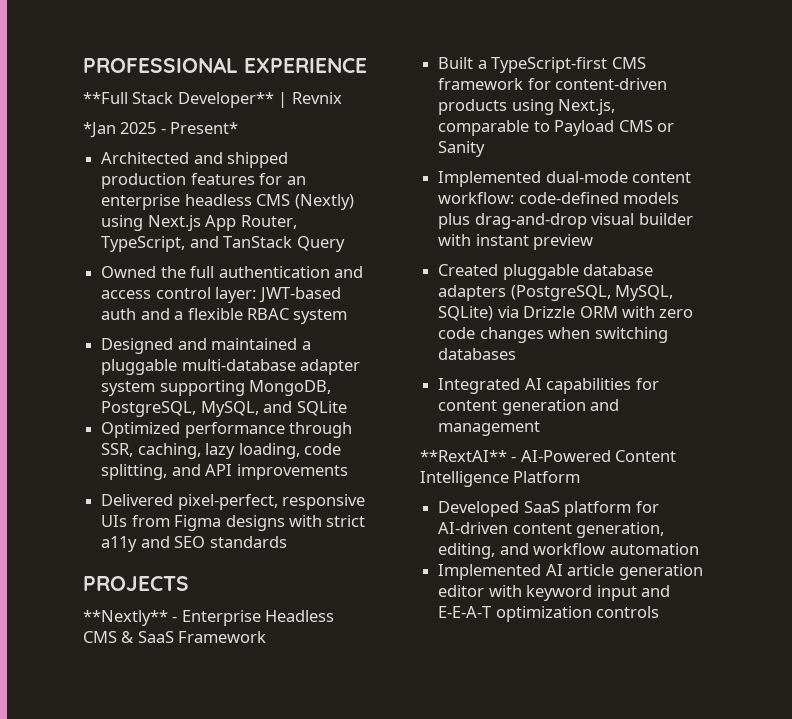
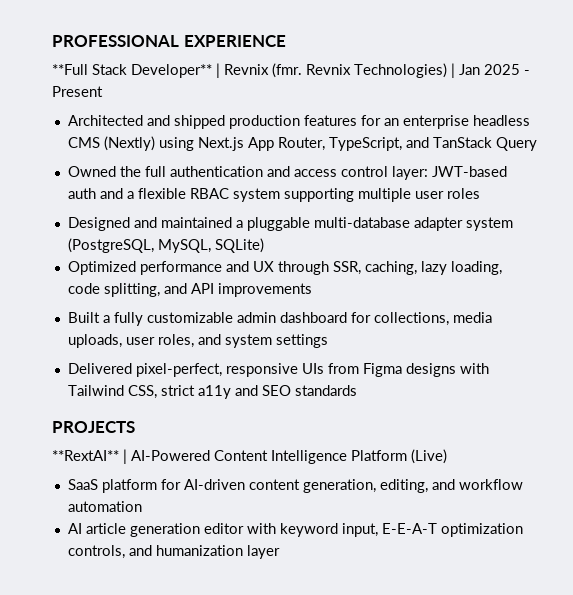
- **Full Stack Developer** | Revnix
- *Jan 2025 - Present*
+ **Full Stack Developer** | Revnix (fmr. Revnix Technologies) | Jan 2025 - Present
- Owned the full authentication and access control layer: JWT-based auth and a flexible RBAC system
+ Owned the full authentication and access control layer: JWT-based auth and a flexible RBAC system supporting multiple user roles
- Designed and maintained a pluggable multi-database adapter system supporting MongoDB, PostgreSQL, MySQL, and SQLite
+ Designed and maintained a pluggable multi-database adapter system (PostgreSQL, MySQL, SQLite)
- Optimized performance through SSR, caching, lazy loading, code splitting, and API improvements
+ Optimized performance and UX through SSR, caching, lazy loading, code splitting, and API improvements
+ Built a fully customizable admin dashboard for collections, media uploads, user roles, and system settings
- Delivered pixel-perfect, responsive UIs from Figma designs with strict a11y and SEO standards
+ Delivered pixel-perfect, responsive UIs from Figma designs with Tailwind CSS, strict a11y and SEO standards
- **Nextly** - Enterprise Headless CMS & SaaS Framework
- Built a TypeScript-first CMS framework for content-driven products using Next.js, comparable to Payload CMS or Sanity
- Implemented dual-mode content workflow: code-defined models plus drag-and-drop visual builder with instant preview
- Created pluggable database adapters (PostgreSQL, MySQL, SQLite) via Drizzle ORM with zero code changes when switching databases
- Integrated AI capabilities for content generation and management
- **RextAI** - AI-Powered Content Intelligence Platform
- Developed SaaS platform for AI-driven content generation, editing, and workflow automation
+ **RextAI** | AI-Powered Content Intelligence Platform (Live)
+ SaaS platform for AI-driven content generation, editing, and workflow automation
- Implemented AI article generation editor with keyword input and E-E-A-T optimization controls
+ AI article generation editor with keyword input, E-E-A-T optimization controls, and humanization layer

